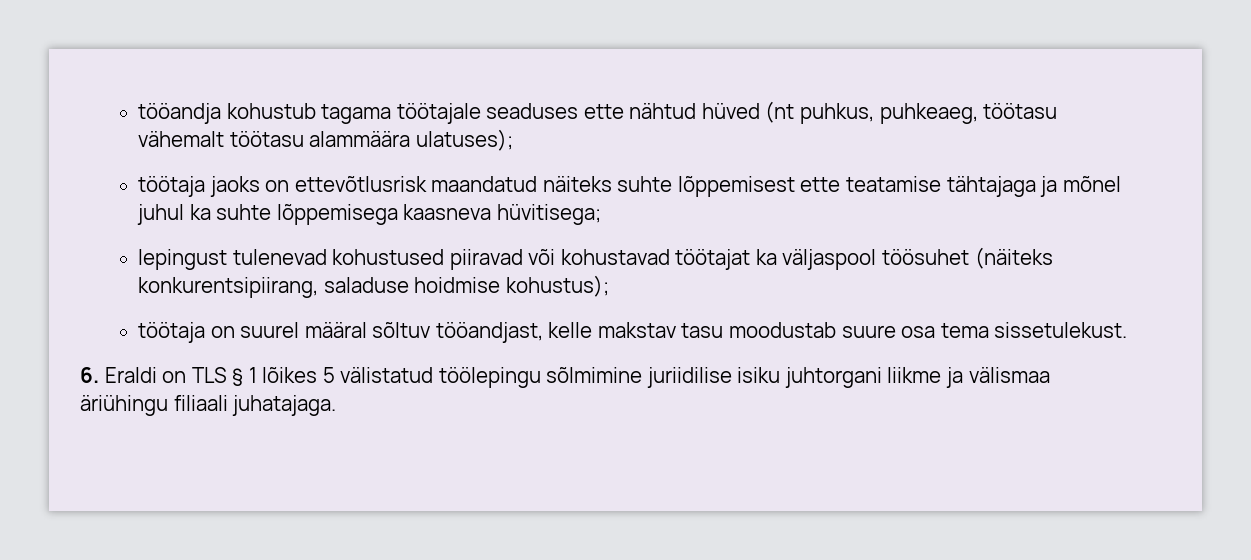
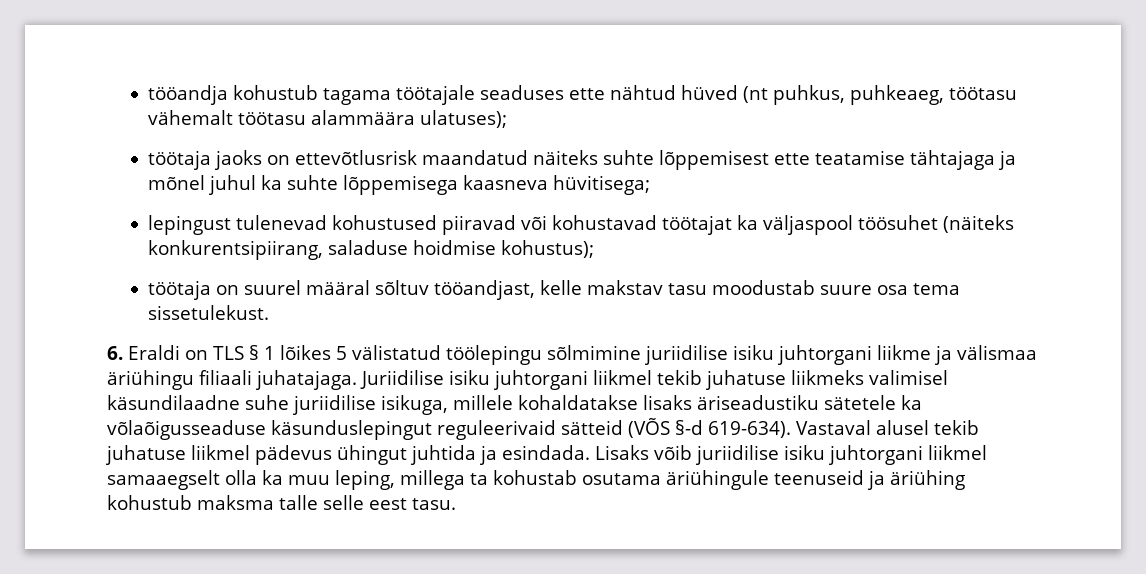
+ Juriidilise isiku juhtorgani liikmel tekib juhatuse liikmeks valimisel käsundilaadne suhe juriidilise isikuga, millele kohaldatakse lisaks äriseadustiku sätetele ka võlaõigusseaduse käsunduslepingut reguleerivaid sätteid (VÕS §-d 619-634). Vastaval alusel tekib juhatuse liikmel pädevus ühingut juhtida ja esindada. Lisaks võib juriidilise isiku juhtorgani liikmel samaaegselt olla ka muu leping, millega ta kohustab osutama äriühingule teenuseid ja äriühing kohustub maksma talle selle eest tasu.

